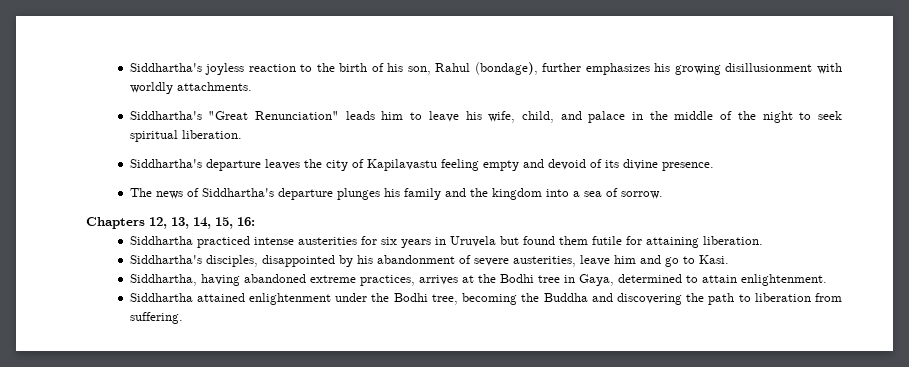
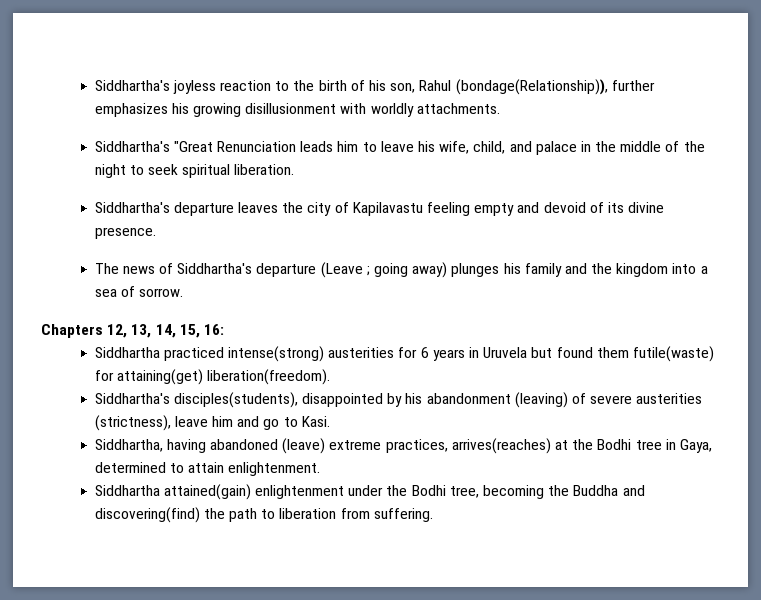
- Siddhartha's joyless reaction to the birth of his son, Rahul (bondage), further emphasizes his growing disillusionment with worldly attachments.
+ Siddhartha's joyless reaction to the birth of his son, Rahul (bondage(Relationship)), further emphasizes his growing disillusionment with worldly attachments.
- Siddhartha's "Great Renunciation" leads him to leave his wife, child, and palace in the middle of the night to seek spiritual liberation.
+ Siddhartha's "Great Renunciation leads him to leave his wife, child, and palace in the middle of the night to seek spiritual liberation.
- The news of Siddhartha's departure plunges his family and the kingdom into a sea of sorrow.
+ The news of Siddhartha's departure (Leave ; going away) plunges his family and the kingdom into a sea of sorrow.
- Siddhartha practiced intense austerities for six years in Uruvela but found them futile for attaining liberation.
- Siddhartha's disciples, disappointed by his abandonment of severe austerities, leave him and go to Kasi.
+ Siddhartha practiced intense(strong) austerities for 6 years in Uruvela but found them futile(waste) for attaining(get) liberation(freedom).
+ Siddhartha's disciples(students), disappointed by his abandonment (leaving) of severe austerities (strictness), leave him and go to Kasi.
- Siddhartha, having abandoned extreme practices, arrives at the Bodhi tree in Gaya, determined to attain enlightenment.
+ Siddhartha, having abandoned (leave) extreme practices, arrives(reaches) at the Bodhi tree in Gaya, determined to attain enlightenment.
- Siddhartha attained enlightenment under the Bodhi tree, becoming the Buddha and discovering the path to liberation from suffering.
+ Siddhartha attained(gain) enlightenment under the Bodhi tree, becoming the Buddha and discovering(find) the path to liberation from suffering.

